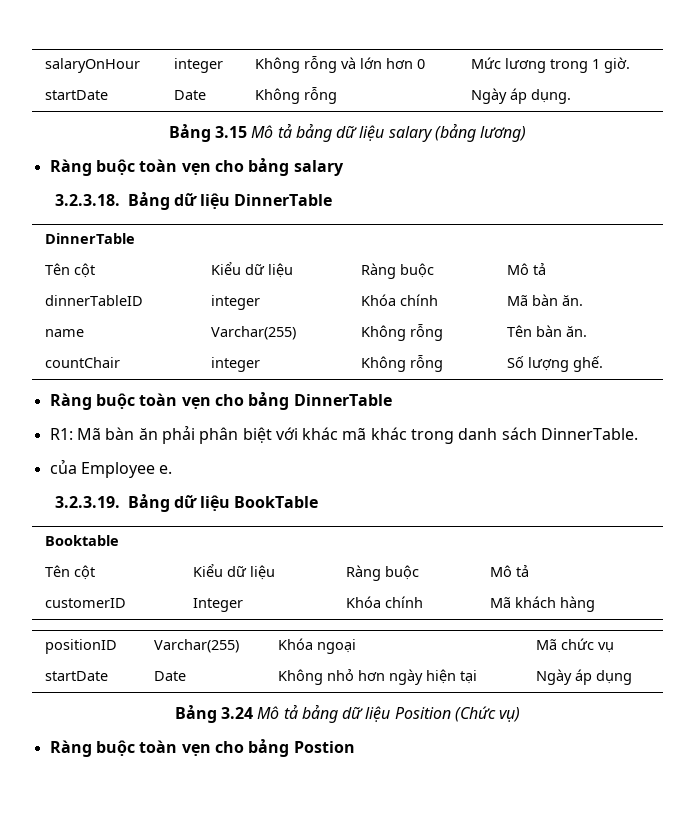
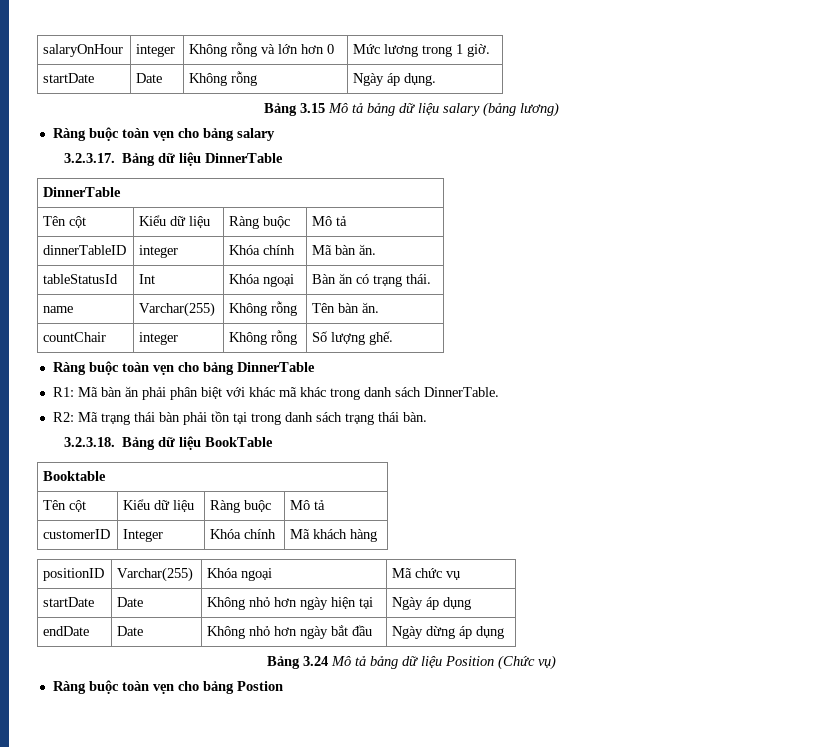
- 3.2.3.18. Bảng dữ liệu DinnerTable
+ 3.2.3.17. Bảng dữ liệu DinnerTable
+ tableStatusId | Int | Khóa ngoại | Bàn ăn có trạng thái.
- của Employee e.
- 3.2.3.19. Bảng dữ liệu BookTable
+ R2: Mã trạng thái bàn phải tồn tại trong danh sách trạng thái bàn.
+ 3.2.3.18. Bảng dữ liệu BookTable
+ endDate | Date | Không nhỏ hơn ngày bắt đầu | Ngày dừng áp dụng

